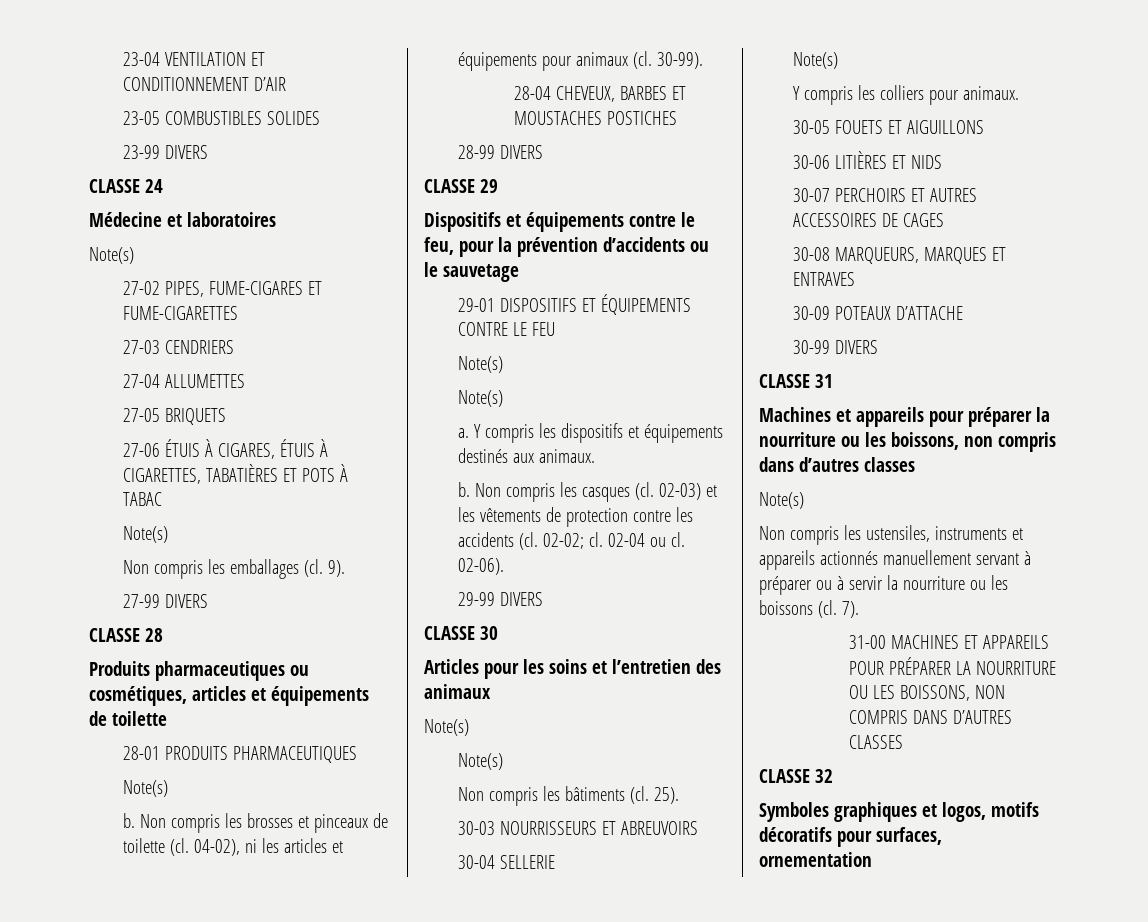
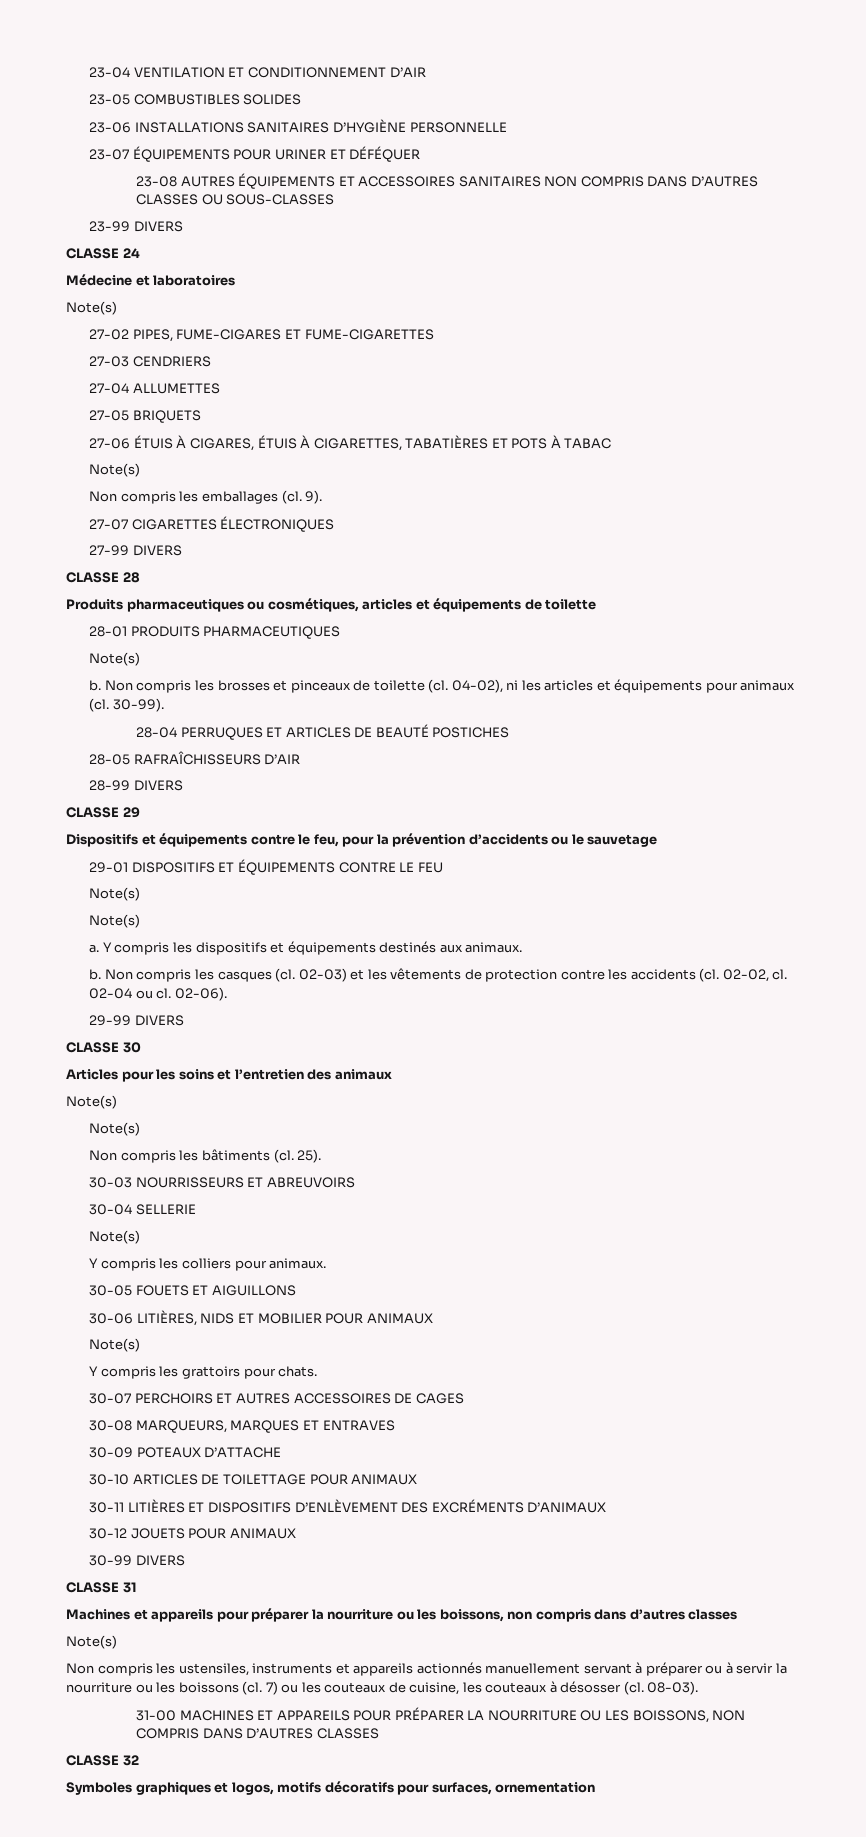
+ 23-06 INSTALLATIONS SANITAIRES D’HYGIÈNE PERSONNELLE
+ 23-07 ÉQUIPEMENTS POUR URINER ET DÉFÉQUER
+ 23-08 AUTRES ÉQUIPEMENTS ET ACCESSOIRES SANITAIRES NON COMPRIS DANS D’AUTRES CLASSES OU SOUS-CLASSES
+ 27-07 CIGARETTES ÉLECTRONIQUES
- 28-04 CHEVEUX, BARBES ET MOUSTACHES POSTICHES
+ 28-04 PERRUQUES ET ARTICLES DE BEAUTÉ POSTICHES
+ 28-05 RAFRAÎCHISSEURS D’AIR
- 02-02; cl.
+ 02-02, cl.
- 30-06 LITIÈRES ET NIDS
+ 30-06 LITIÈRES, NIDS ET MOBILIER POUR ANIMAUX
+ Note(s)
+ Y compris les grattoirs pour chats.
+ 30-10 ARTICLES DE TOILETTAGE POUR ANIMAUX
+ 30-11 LITIÈRES ET DISPOSITIFS D’ENLÈVEMENT DES EXCRÉMENTS D’ANIMAUX
+ 30-12 JOUETS POUR ANIMAUX
- 7).
+ 7) ou les couteaux de cuisine, les couteaux à désosser (cl. 08-03).

